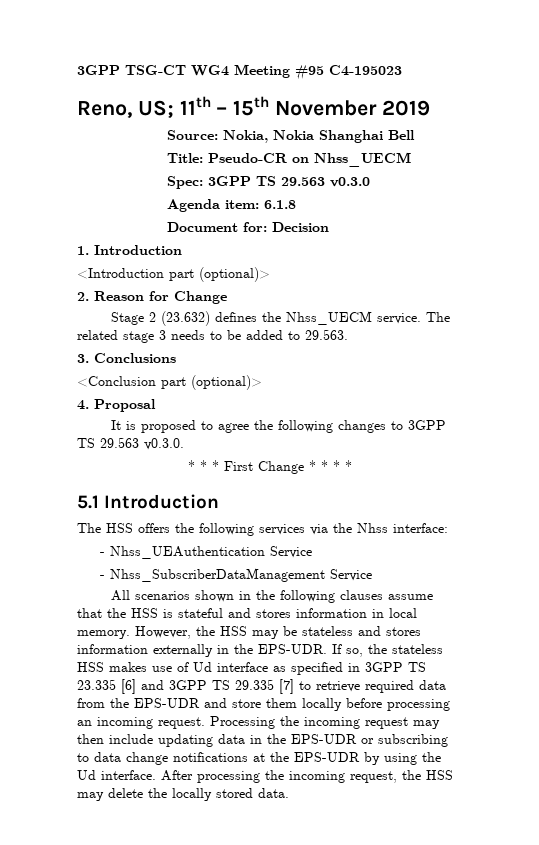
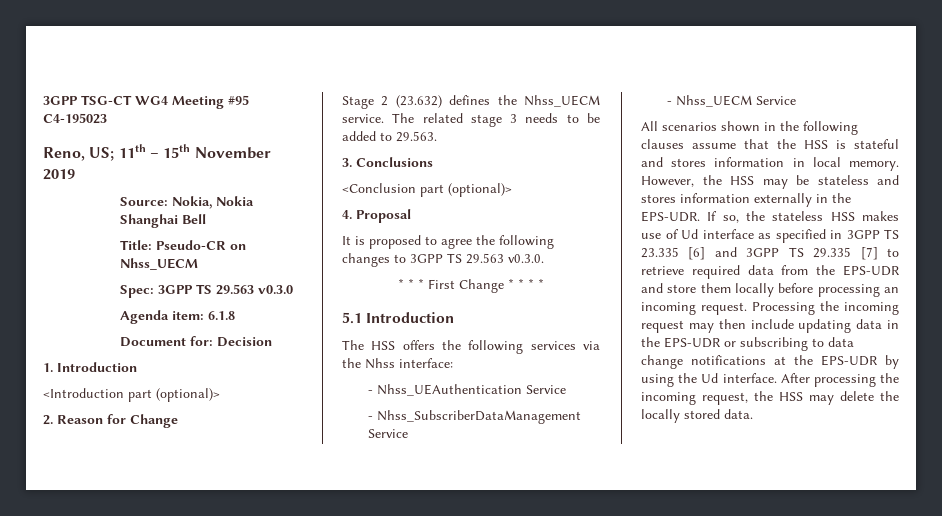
+ - Nhss_UECM Service

